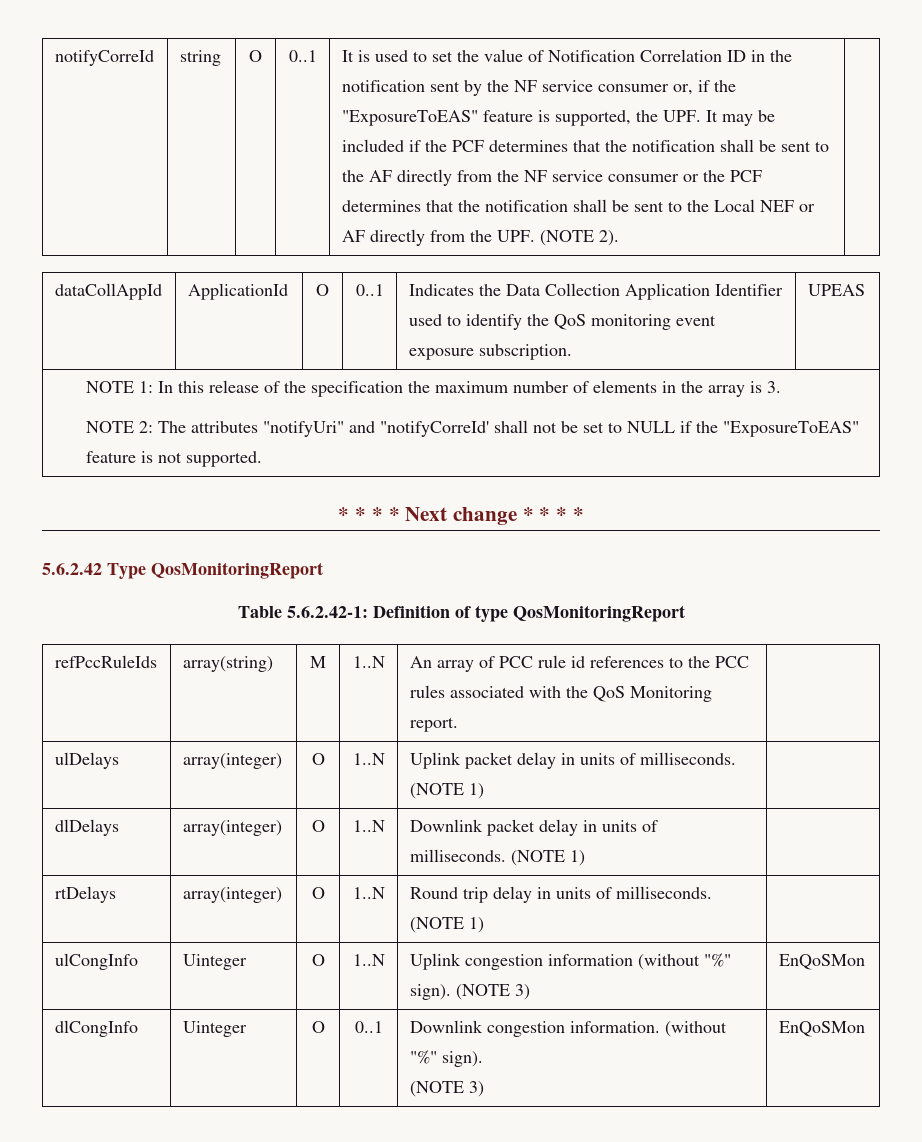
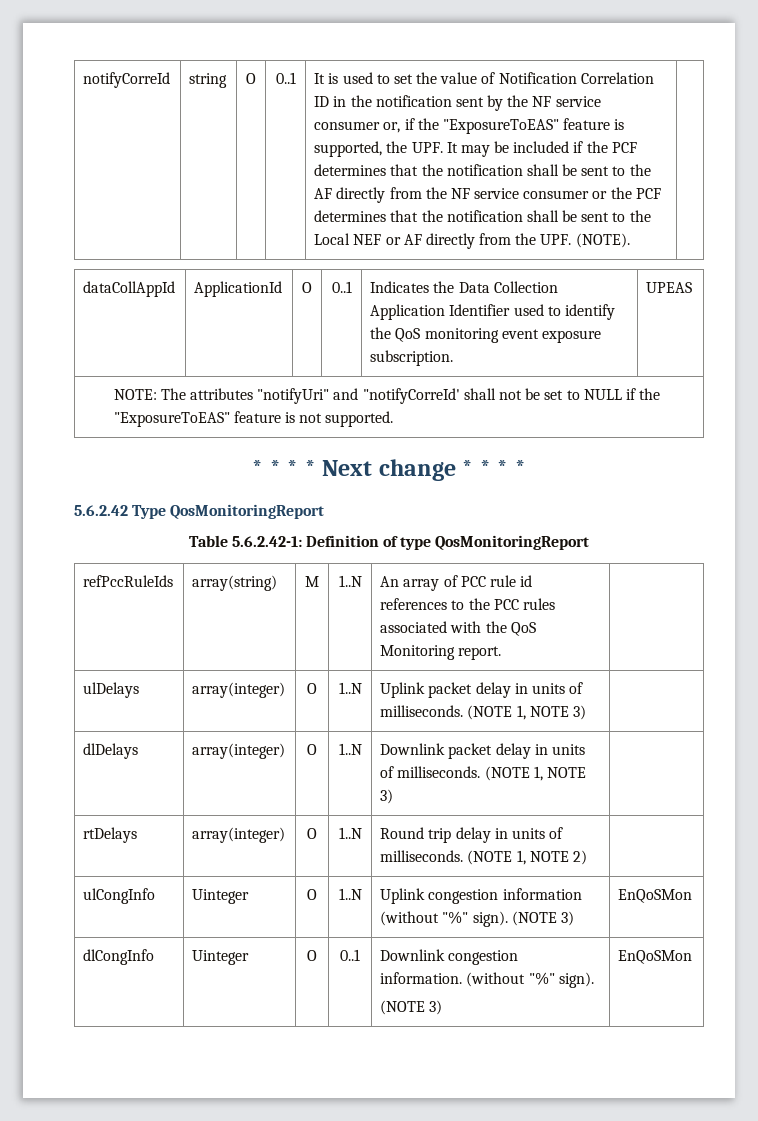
- It is used to set the value of Notification Correlation ID in the notification sent by the NF service consumer or, if the "ExposureToEAS" feature is supported, the UPF. It may be included if the PCF determines that the notification shall be sent to the AF directly from the NF service consumer or the PCF determines that the notification shall be sent to the Local NEF or AF directly from the UPF. (NOTE 2).
+ It is used to set the value of Notification Correlation ID in the notification sent by the NF service consumer or, if the "ExposureToEAS" feature is supported, the UPF. It may be included if the PCF determines that the notification shall be sent to the AF directly from the NF service consumer or the PCF determines that the notification shall be sent to the Local NEF or AF directly from the UPF. (NOTE).
- NOTE 1: In this release of the specification the maximum number of elements in the array is 3.
- NOTE 2: The attributes "notifyUri" and "notifyCorreId' shall not be set to NULL if the "ExposureToEAS" feature is not supported.
+ NOTE: The attributes "notifyUri" and "notifyCorreId' shall not be set to NULL if the "ExposureToEAS" feature is not supported.
- ulDelays | array(integer) | O | 1..N | Uplink packet delay in units of milliseconds. (NOTE 1) |
+ ulDelays | array(integer) | O | 1..N | Uplink packet delay in units of milliseconds. (NOTE 1, NOTE 3) |
- dlDelays | array(integer) | O | 1..N | Downlink packet delay in units of milliseconds. (NOTE 1) |
+ dlDelays | array(integer) | O | 1..N | Downlink packet delay in units of milliseconds. (NOTE 1, NOTE 3) |
- rtDelays | array(integer) | O | 1..N | Round trip delay in units of milliseconds. (NOTE 1) |
+ rtDelays | array(integer) | O | 1..N | Round trip delay in units of milliseconds. (NOTE 1, NOTE 2) |

